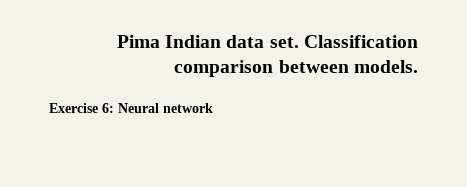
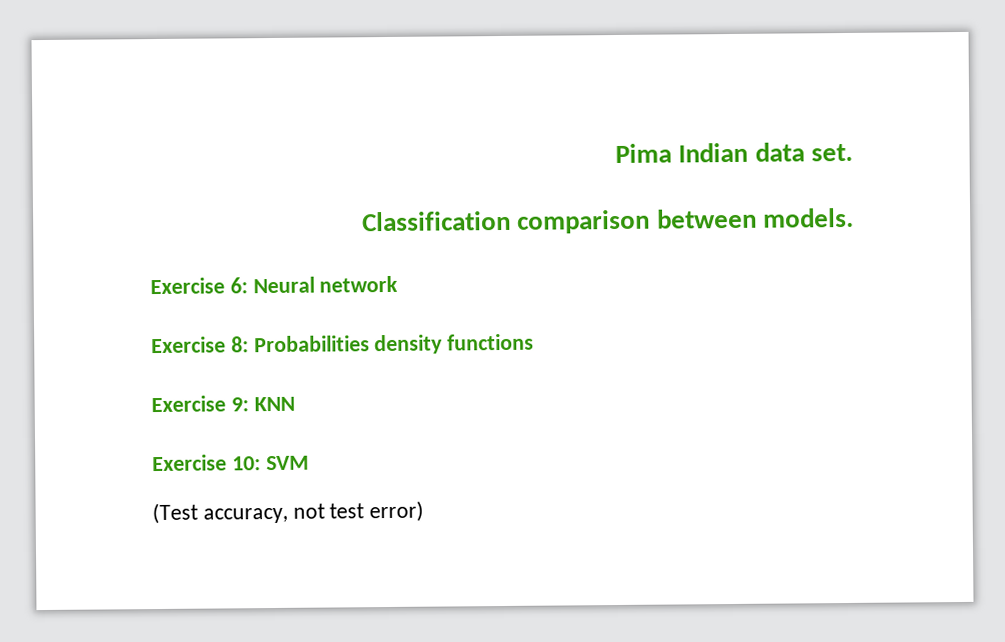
- Pima Indian data set. Classification comparison between models.
+ Pima Indian data set.
+ Classification comparison between models.
+ Exercise 8: Probabilities density functions
+ Exercise 9: KNN
+ Exercise 10: SVM
+ (Test accuracy, not test error)

